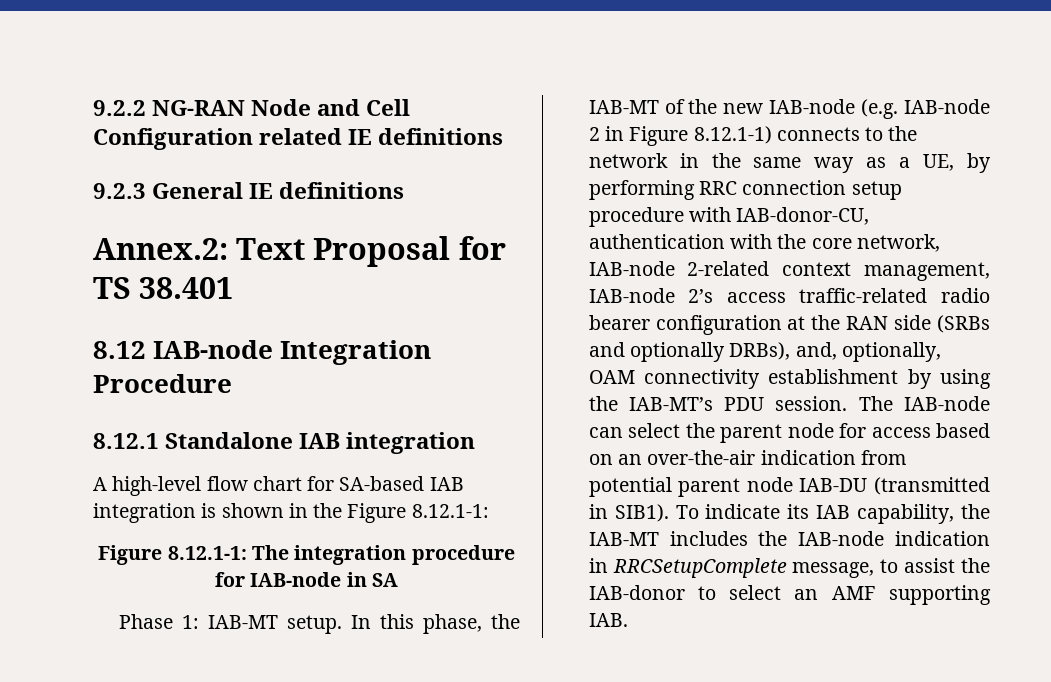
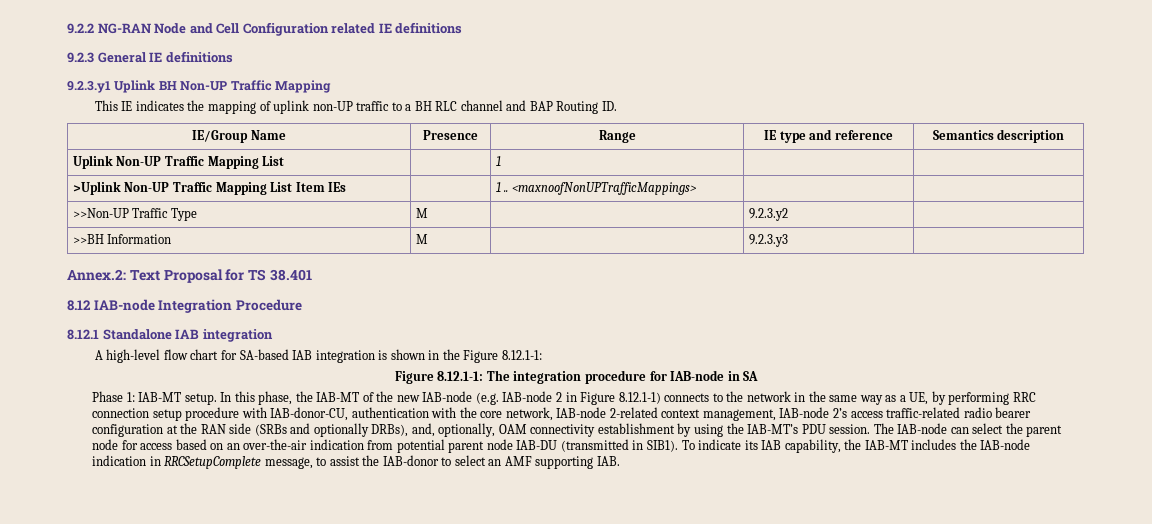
+ 9.2.3.y1 Uplink BH Non-UP Traffic Mapping
+ This IE indicates the mapping of uplink non-UP traffic to a BH RLC channel and BAP Routing ID.
+ IE/Group Name | Presence | Range | IE type and reference | Semantics description
+ Uplink Non-UP Traffic Mapping List | | 1 | |
+ >Uplink Non-UP Traffic Mapping List Item IEs | | 1 .. <maxnoofNonUPTrafficMappings> | |
+ >>Non-UP Traffic Type | M | | 9.2.3.y2 |
+ >>BH Information | M | | 9.2.3.y3 |

